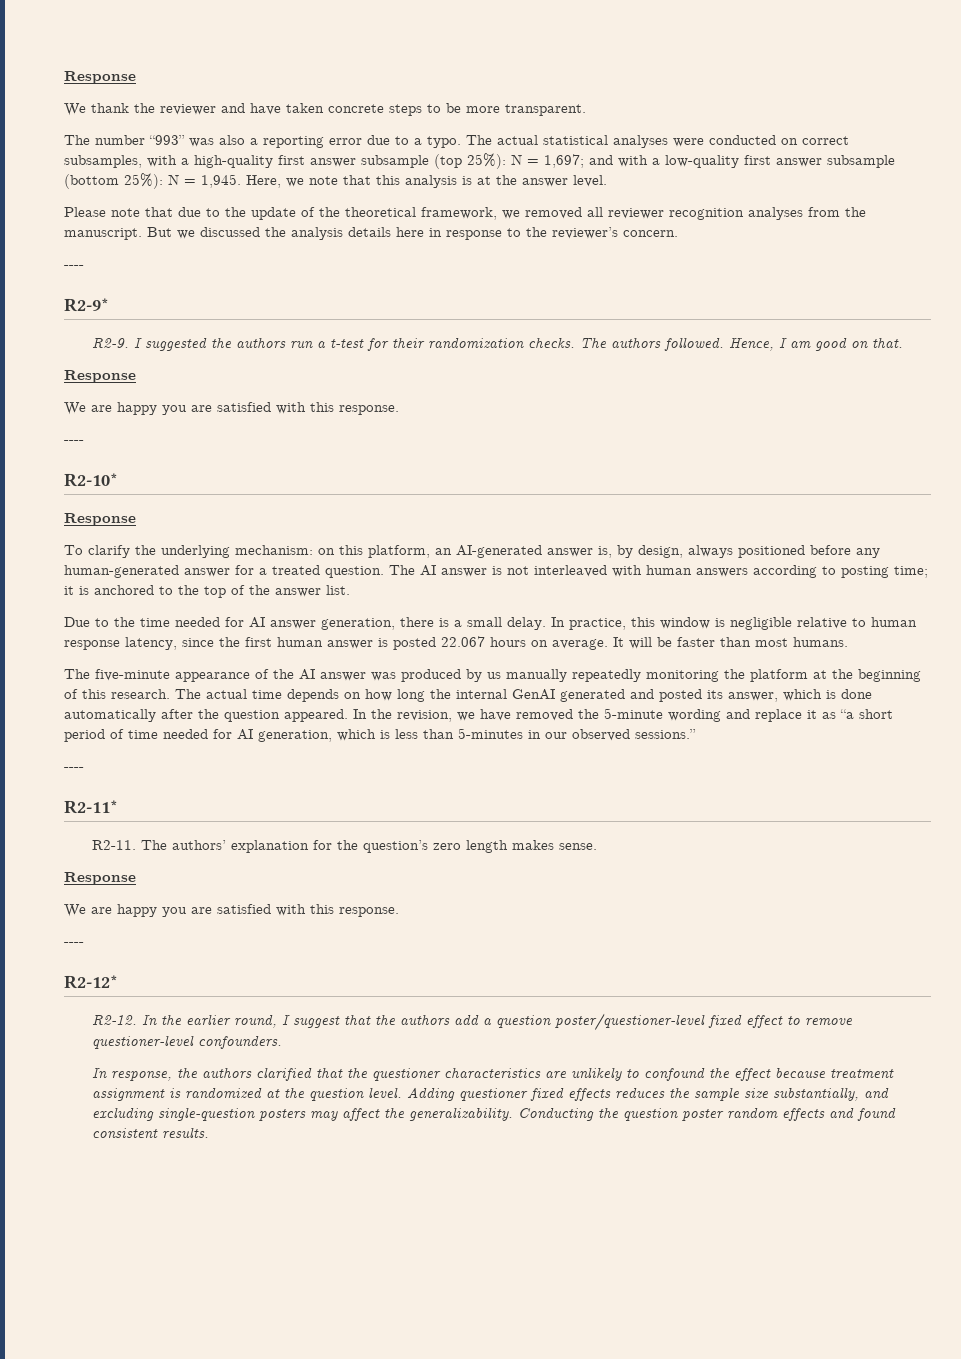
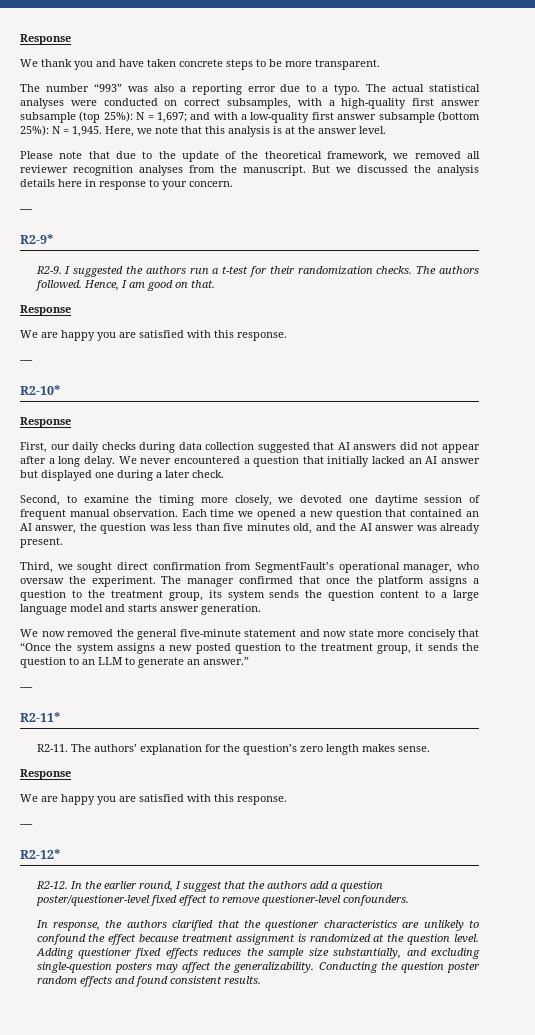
- We thank the reviewer and have taken concrete steps to be more transparent.
+ We thank you and have taken concrete steps to be more transparent.
- But we discussed the analysis details here in response to the reviewer’s concern.
+ But we discussed the analysis details here in response to your concern.
- To clarify the underlying mechanism: on this platform, an AI-generated answer is, by design, always positioned before any human-generated answer for a treated question. The AI answer is not interleaved with human answers according to posting time; it is anchored to the top of the answer list.
- Due to the time needed for AI answer generation, there is a small delay. In practice, this window is negligible relative to human response latency, since the first human answer is posted 22.067 hours on average. It will be faster than most humans.
- The five-minute appearance of the AI answer was produced by us manually repeatedly monitoring the platform at the beginning of this research. The actual time depends on how long the internal GenAI generated and posted its answer, which is done automatically after the question appeared. In the revision, we have removed the 5-minute wording and replace it as “a short period of time needed for AI generation, which is less than 5-minutes in our observed sessions.”
+ First, our daily checks during data collection suggested that AI answers did not appear after a long delay. We never encountered a question that initially lacked an AI answer but displayed one during a later check.
+ Second, to examine the timing more closely, we devoted one daytime session of frequent manual observation. Each time we opened a new question that contained an AI answer, the question was less than five minutes old, and the AI answer was already present.
+ Third, we sought direct confirmation from SegmentFault’s operational manager, who oversaw the experiment. The manager confirmed that once the platform assigns a question to the treatment group, its system sends the question content to a large language model and starts answer generation.
+ We now removed the general five-minute statement and now state more concisely that “Once the system assigns a new posted question to the treatment group, it sends the question to an LLM to generate an answer.”

